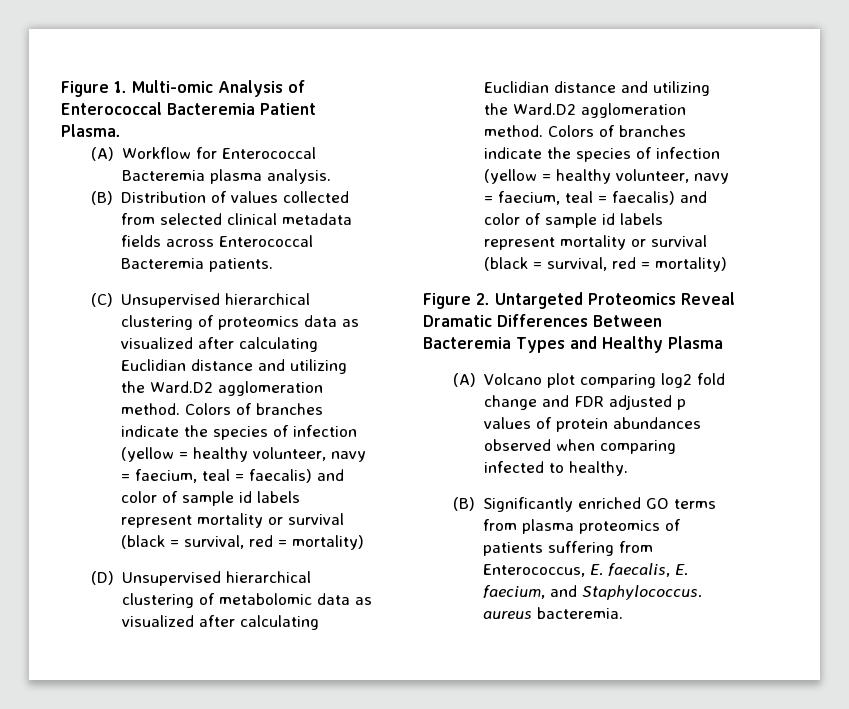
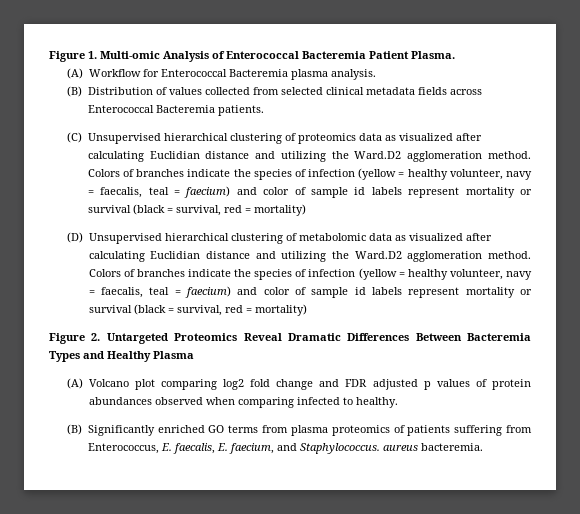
- (C) Unsupervised hierarchical clustering of proteomics data as visualized after calculating Euclidian distance and utilizing the Ward.D2 agglomeration method. Colors of branches indicate the species of infection (yellow = healthy volunteer, navy = faecium, teal = faecalis) and color of sample id labels represent mortality or survival (black = survival, red = mortality)
+ (C) Unsupervised hierarchical clustering of proteomics data as visualized after calculating Euclidian distance and utilizing the Ward.D2 agglomeration method. Colors of branches indicate the species of infection (yellow = healthy volunteer, navy = faecalis, teal = faecium) and color of sample id labels represent mortality or survival (black = survival, red = mortality)
- (D) Unsupervised hierarchical clustering of metabolomic data as visualized after calculating Euclidian distance and utilizing the Ward.D2 agglomeration method. Colors of branches indicate the species of infection (yellow = healthy volunteer, navy = faecium, teal = faecalis) and color of sample id labels represent mortality or survival (black = survival, red = mortality)
+ (D) Unsupervised hierarchical clustering of metabolomic data as visualized after calculating Euclidian distance and utilizing the Ward.D2 agglomeration method. Colors of branches indicate the species of infection (yellow = healthy volunteer, navy = faecalis, teal = faecium) and color of sample id labels represent mortality or survival (black = survival, red = mortality)

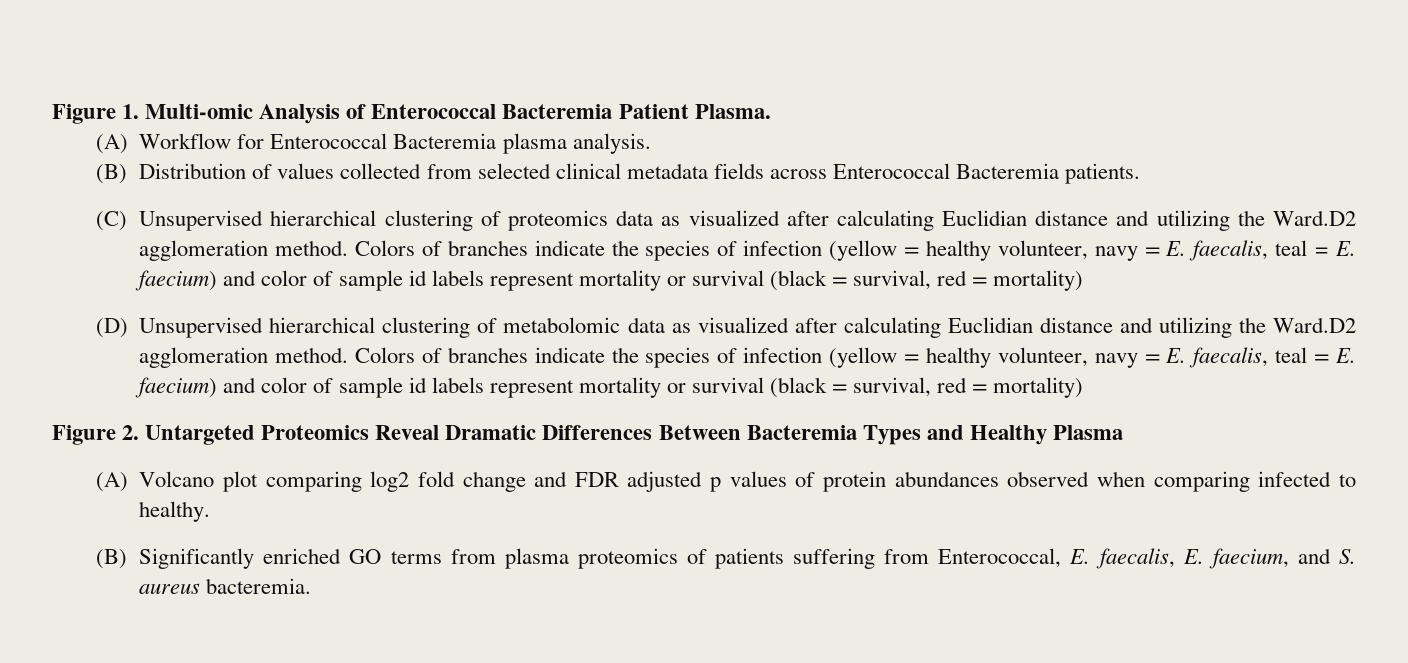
- (C) Unsupervised hierarchical clustering of proteomics data as visualized after calculating Euclidian distance and utilizing the Ward.D2 agglomeration method. Colors of branches indicate the species of infection (yellow = healthy volunteer, navy = faecalis, teal = faecium) and color of sample id labels represent mortality or survival (black = survival, red = mortality)
+ (C) Unsupervised hierarchical clustering of proteomics data as visualized after calculating Euclidian distance and utilizing the Ward.D2 agglomeration method. Colors of branches indicate the species of infection (yellow = healthy volunteer, navy = E. faecalis, teal = E. faecium) and color of sample id labels represent mortality or survival (black = survival, red = mortality)
- (D) Unsupervised hierarchical clustering of metabolomic data as visualized after calculating Euclidian distance and utilizing the Ward.D2 agglomeration method. Colors of branches indicate the species of infection (yellow = healthy volunteer, navy = faecalis, teal = faecium) and color of sample id labels represent mortality or survival (black = survival, red = mortality)
+ (D) Unsupervised hierarchical clustering of metabolomic data as visualized after calculating Euclidian distance and utilizing the Ward.D2 agglomeration method. Colors of branches indicate the species of infection (yellow = healthy volunteer, navy = E. faecalis, teal = E. faecium) and color of sample id labels represent mortality or survival (black = survival, red = mortality)
- (B) Significantly enriched GO terms from plasma proteomics of patients suffering from Enterococcus, E. faecalis, E. faecium, and Staphylococcus. aureus bacteremia.
+ (B) Significantly enriched GO terms from plasma proteomics of patients suffering from Enterococcal, E. faecalis, E. faecium, and S. aureus bacteremia.

